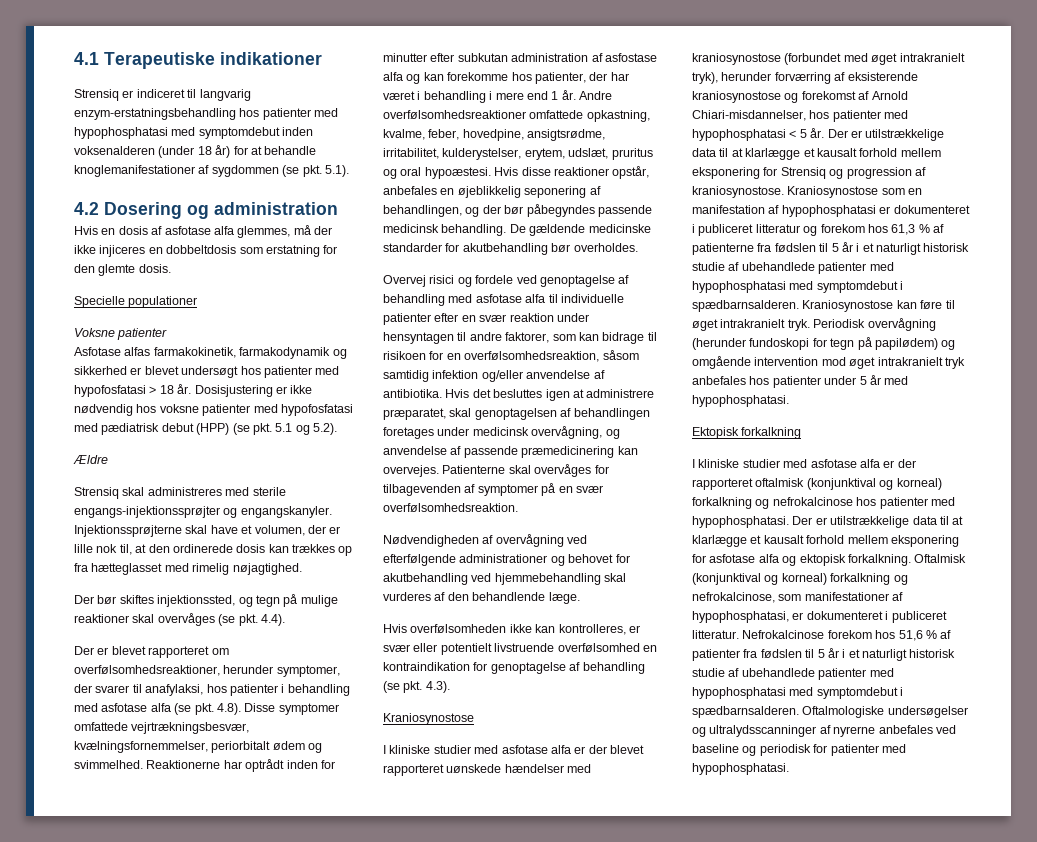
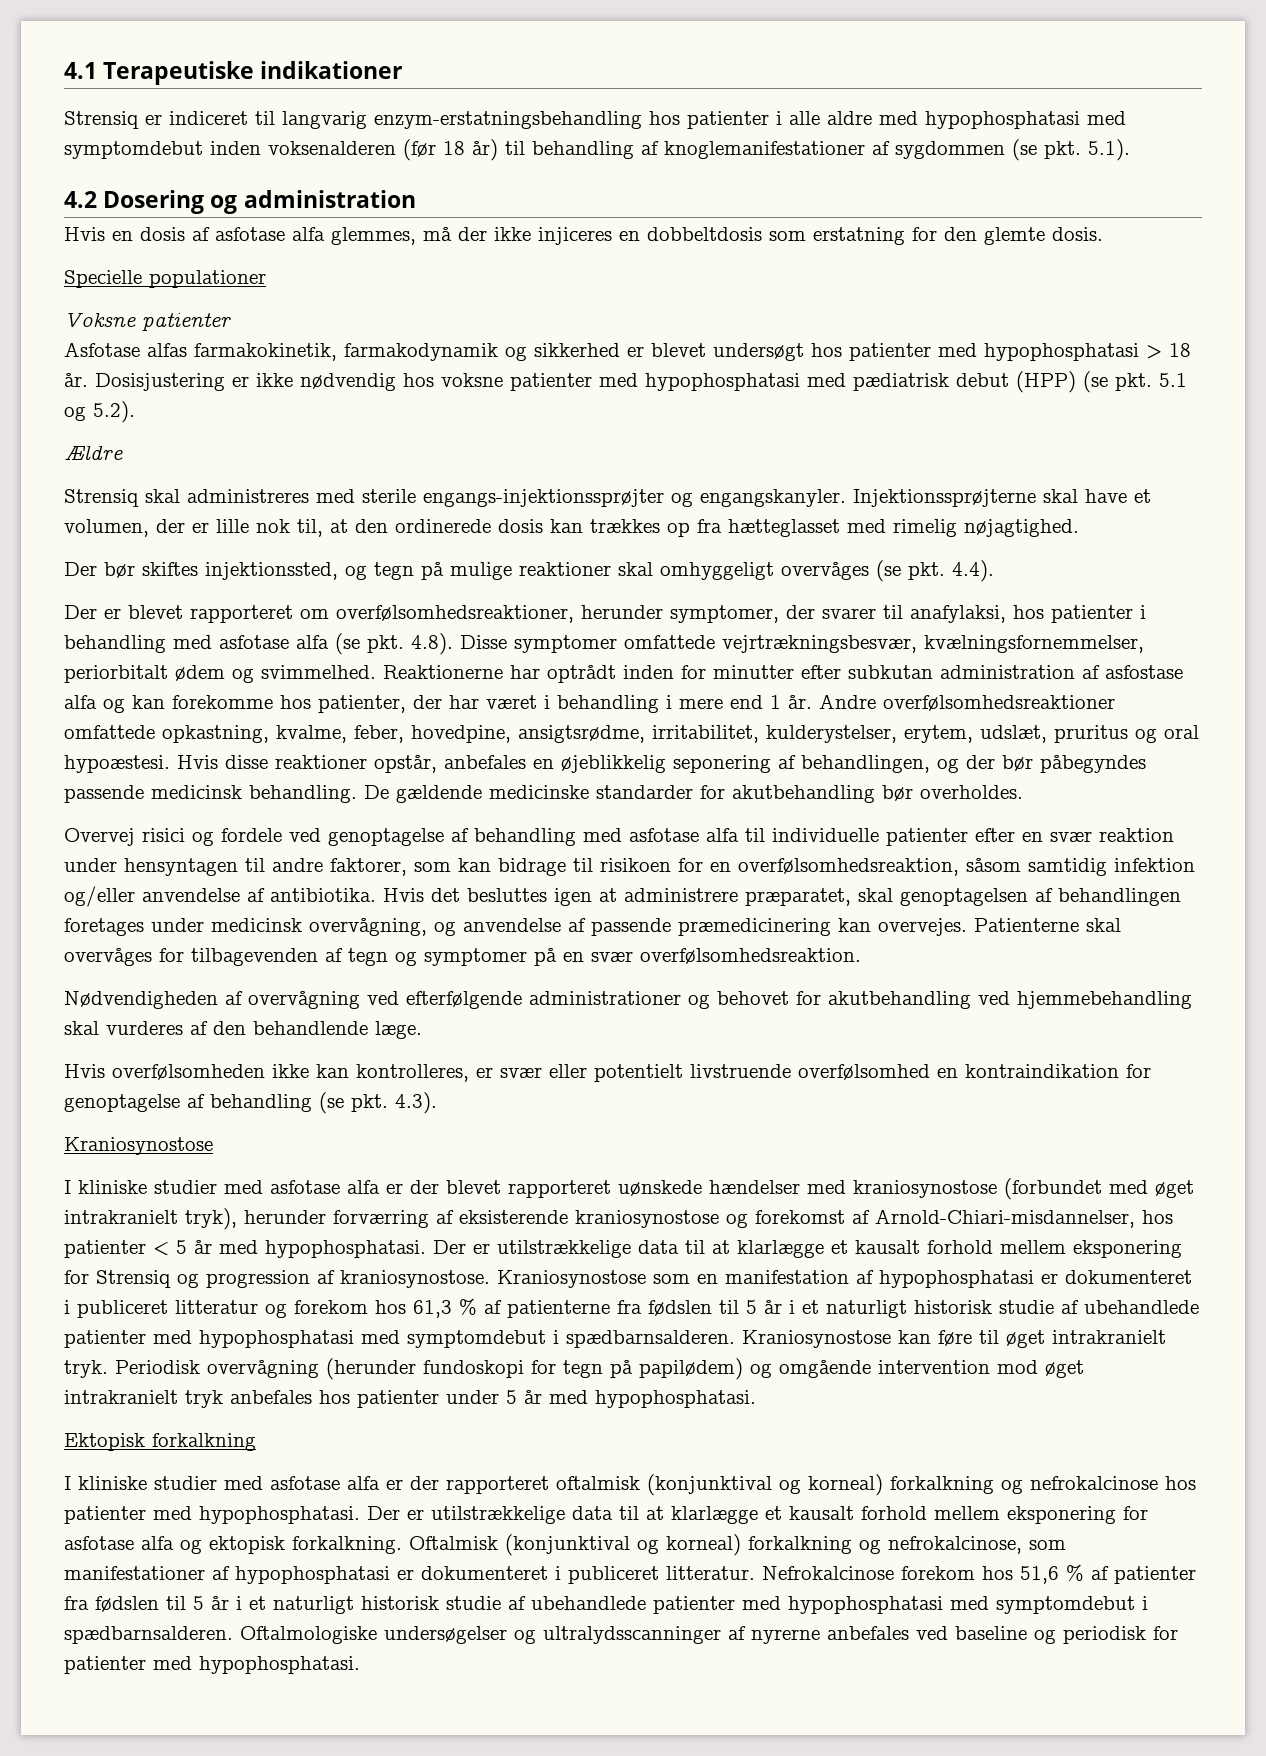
- Strensiq er indiceret til langvarig enzym-erstatningsbehandling hos patienter med hypophosphatasi med symptomdebut inden voksenalderen (under 18 år) for at behandle knoglemanifestationer af sygdommen (se pkt. 5.1).
+ Strensiq er indiceret til langvarig enzym-erstatningsbehandling hos patienter i alle aldre med hypophosphatasi med symptomdebut inden voksenalderen (før 18 år) til behandling af knoglemanifestationer af sygdommen (se pkt. 5.1).
- Asfotase alfas farmakokinetik, farmakodynamik og sikkerhed er blevet undersøgt hos patienter med hypofosfatasi > 18 år.
+ Asfotase alfas farmakokinetik, farmakodynamik og sikkerhed er blevet undersøgt hos patienter med hypophosphatasi > 18 år.
- Dosisjustering er ikke nødvendig hos voksne patienter med hypofosfatasi med pædiatrisk debut (HPP) (se pkt. 5.1 og 5.2).
+ Dosisjustering er ikke nødvendig hos voksne patienter med hypophosphatasi med pædiatrisk debut (HPP) (se pkt. 5.1 og 5.2).
- Der bør skiftes injektionssted, og tegn på mulige reaktioner skal overvåges (se pkt. 4.4).
+ Der bør skiftes injektionssted, og tegn på mulige reaktioner skal omhyggeligt overvåges (se pkt. 4.4).
- Patienterne skal overvåges for tilbagevenden af symptomer på en svær overfølsomhedsreaktion.
+ Patienterne skal overvåges for tilbagevenden af tegn og symptomer på en svær overfølsomhedsreaktion.
- I kliniske studier med asfotase alfa er der blevet rapporteret uønskede hændelser med kraniosynostose (forbundet med øget intrakranielt tryk), herunder forværring af eksisterende kraniosynostose og forekomst af Arnold Chiari-misdannelser, hos patienter med hypophosphatasi < 5 år.
+ I kliniske studier med asfotase alfa er der blevet rapporteret uønskede hændelser med kraniosynostose (forbundet med øget intrakranielt tryk), herunder forværring af eksisterende kraniosynostose og forekomst af Arnold-Chiari-misdannelser, hos patienter < 5 år med hypophosphatasi.
- Oftalmisk (konjunktival og korneal) forkalkning og nefrokalcinose, som manifestationer af hypophosphatasi, er dokumenteret i publiceret litteratur.
+ Oftalmisk (konjunktival og korneal) forkalkning og nefrokalcinose, som manifestationer af hypophosphatasi er dokumenteret i publiceret litteratur.

